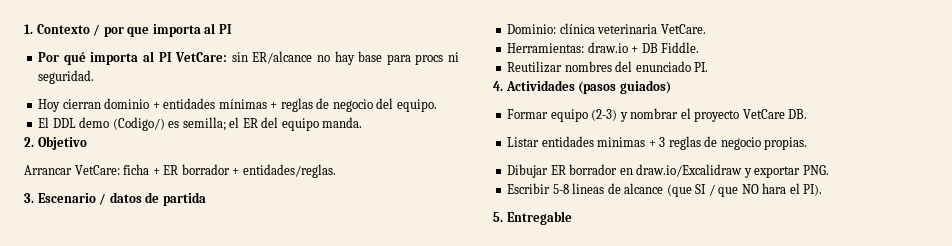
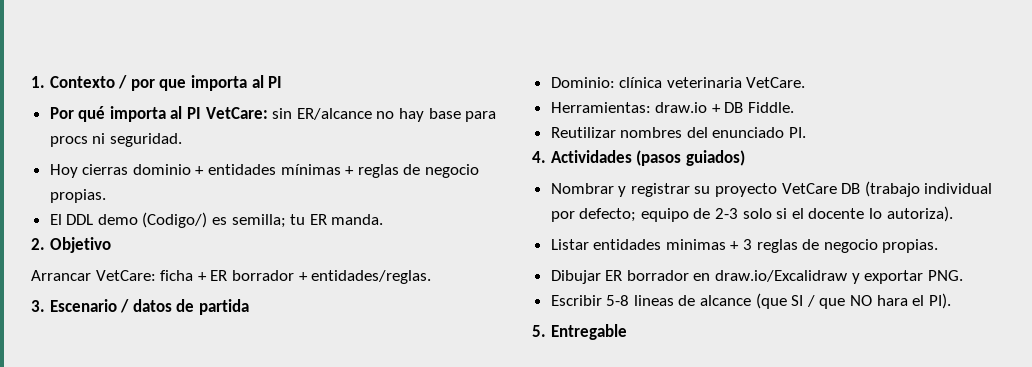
- Hoy cierran dominio + entidades mínimas + reglas de negocio del equipo.
+ Hoy cierras dominio + entidades mínimas + reglas de negocio propias.
- El DDL demo (Codigo/) es semilla; el ER del equipo manda.
+ El DDL demo (Codigo/) es semilla; tu ER manda.
- Formar equipo (2-3) y nombrar el proyecto VetCare DB.
+ Nombrar y registrar su proyecto VetCare DB (trabajo individual por defecto; equipo de 2-3 solo si el docente lo autoriza).

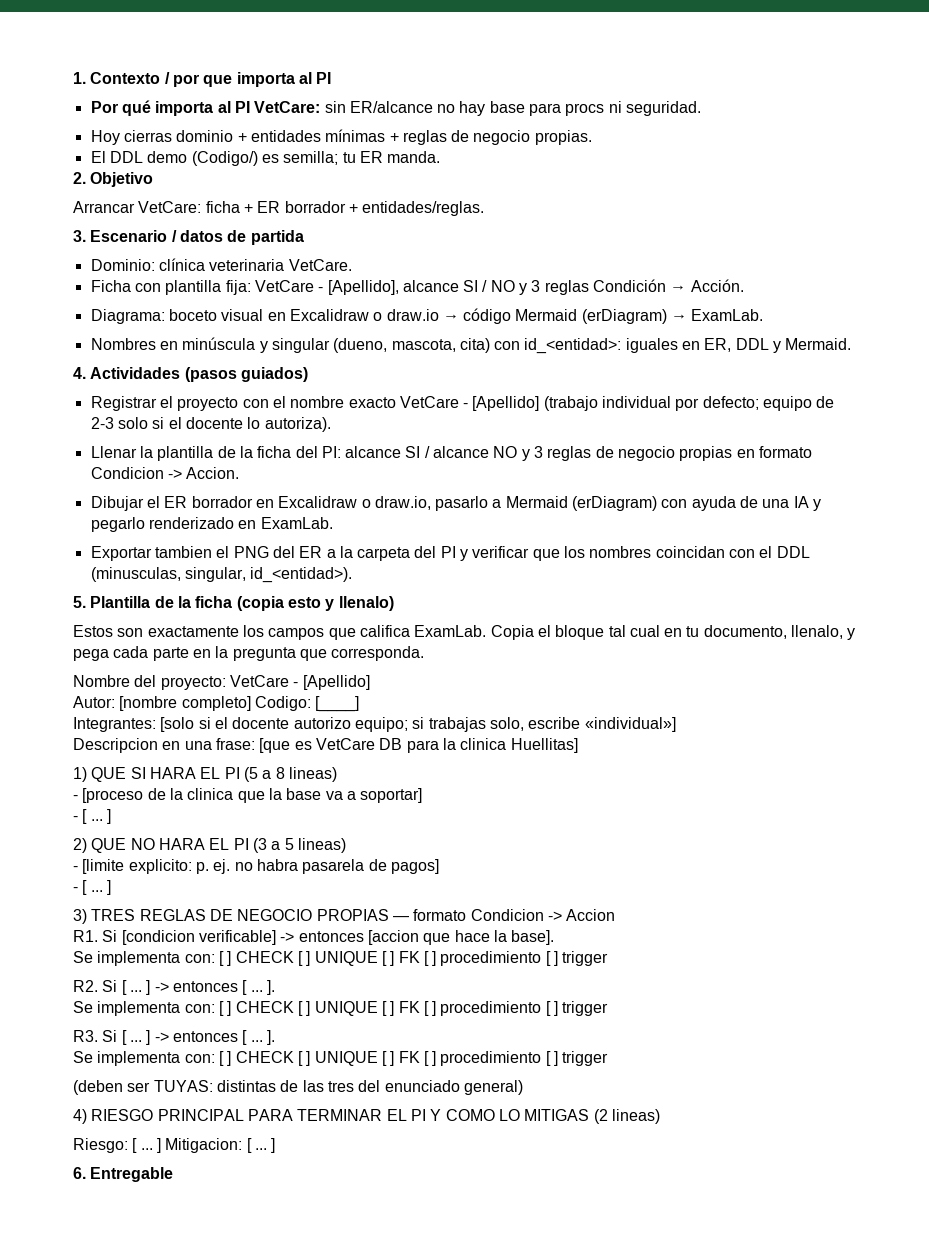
- Herramientas: draw.io + DB Fiddle.
- Reutilizar nombres del enunciado PI.
+ Ficha con plantilla fija: VetCare - [Apellido], alcance SI / NO y 3 reglas Condición → Acción.
+ Diagrama: boceto visual en Excalidraw o draw.io → código Mermaid (erDiagram) → ExamLab.
+ Nombres en minúscula y singular (dueno, mascota, cita) con id_<entidad>: iguales en ER, DDL y Mermaid.
  4. Actividades (pasos guiados)
- Nombrar y registrar su proyecto VetCare DB (trabajo individual por defecto; equipo de 2-3 solo si el docente lo autoriza).
+ Registrar el proyecto con el nombre exacto VetCare - [Apellido] (trabajo individual por defecto; equipo de 2-3 solo si el docente lo autoriza).
- Listar entidades minimas + 3 reglas de negocio propias.
+ Llenar la plantilla de la ficha del PI: alcance SI / alcance NO y 3 reglas de negocio propias en formato Condicion -> Accion.
- Dibujar ER borrador en draw.io/Excalidraw y exportar PNG.
- Escribir 5-8 lineas de alcance (que SI / que NO hara el PI).
- 5. Entregable
+ Dibujar el ER borrador en Excalidraw o draw.io, pasarlo a Mermaid (erDiagram) con ayuda de una IA y pegarlo renderizado en ExamLab.
+ Exportar tambien el PNG del ER a la carpeta del PI y verificar que los nombres coincidan con el DDL (minusculas, singular, id_<entidad>).
+ 5. Plantilla de la ficha (copia esto y llenalo)
+ Estos son exactamente los campos que califica ExamLab. Copia el bloque tal cual en tu documento, llenalo, y pega cada parte en la pregunta que corresponda.
+ Nombre del proyecto: VetCare - [Apellido]
+ Autor: [nombre completo] Codigo: [____]
+ Integrantes: [solo si el docente autorizo equipo; si trabajas solo, escribe «individual»]
+ Descripcion en una frase: [que es VetCare DB para la clinica Huellitas]
+ 1) QUE SI HARA EL PI (5 a 8 lineas)
+ - [proceso de la clinica que la base va a soportar]
+ - [ ... ]
+ 2) QUE NO HARA EL PI (3 a 5 lineas)
+ - [limite explicito: p. ej. no habra pasarela de pagos]
+ - [ ... ]
+ 3) TRES REGLAS DE NEGOCIO PROPIAS — formato Condicion -> Accion
+ R1. Si [condicion verificable] -> entonces [accion que hace la base].
+ Se implementa con: [ ] CHECK [ ] UNIQUE [ ] FK [ ] procedimiento [ ] trigger
+ R2. Si [ ... ] -> entonces [ ... ].
+ Se implementa con: [ ] CHECK [ ] UNIQUE [ ] FK [ ] procedimiento [ ] trigger
+ R3. Si [ ... ] -> entonces [ ... ].
+ Se implementa con: [ ] CHECK [ ] UNIQUE [ ] FK [ ] procedimiento [ ] trigger
+ (deben ser TUYAS: distintas de las tres del enunciado general)
+ 4) RIESGO PRINCIPAL PARA TERMINAR EL PI Y COMO LO MITIGAS (2 lineas)
+ Riesgo: [ ... ] Mitigacion: [ ... ]
+ 6. Entregable

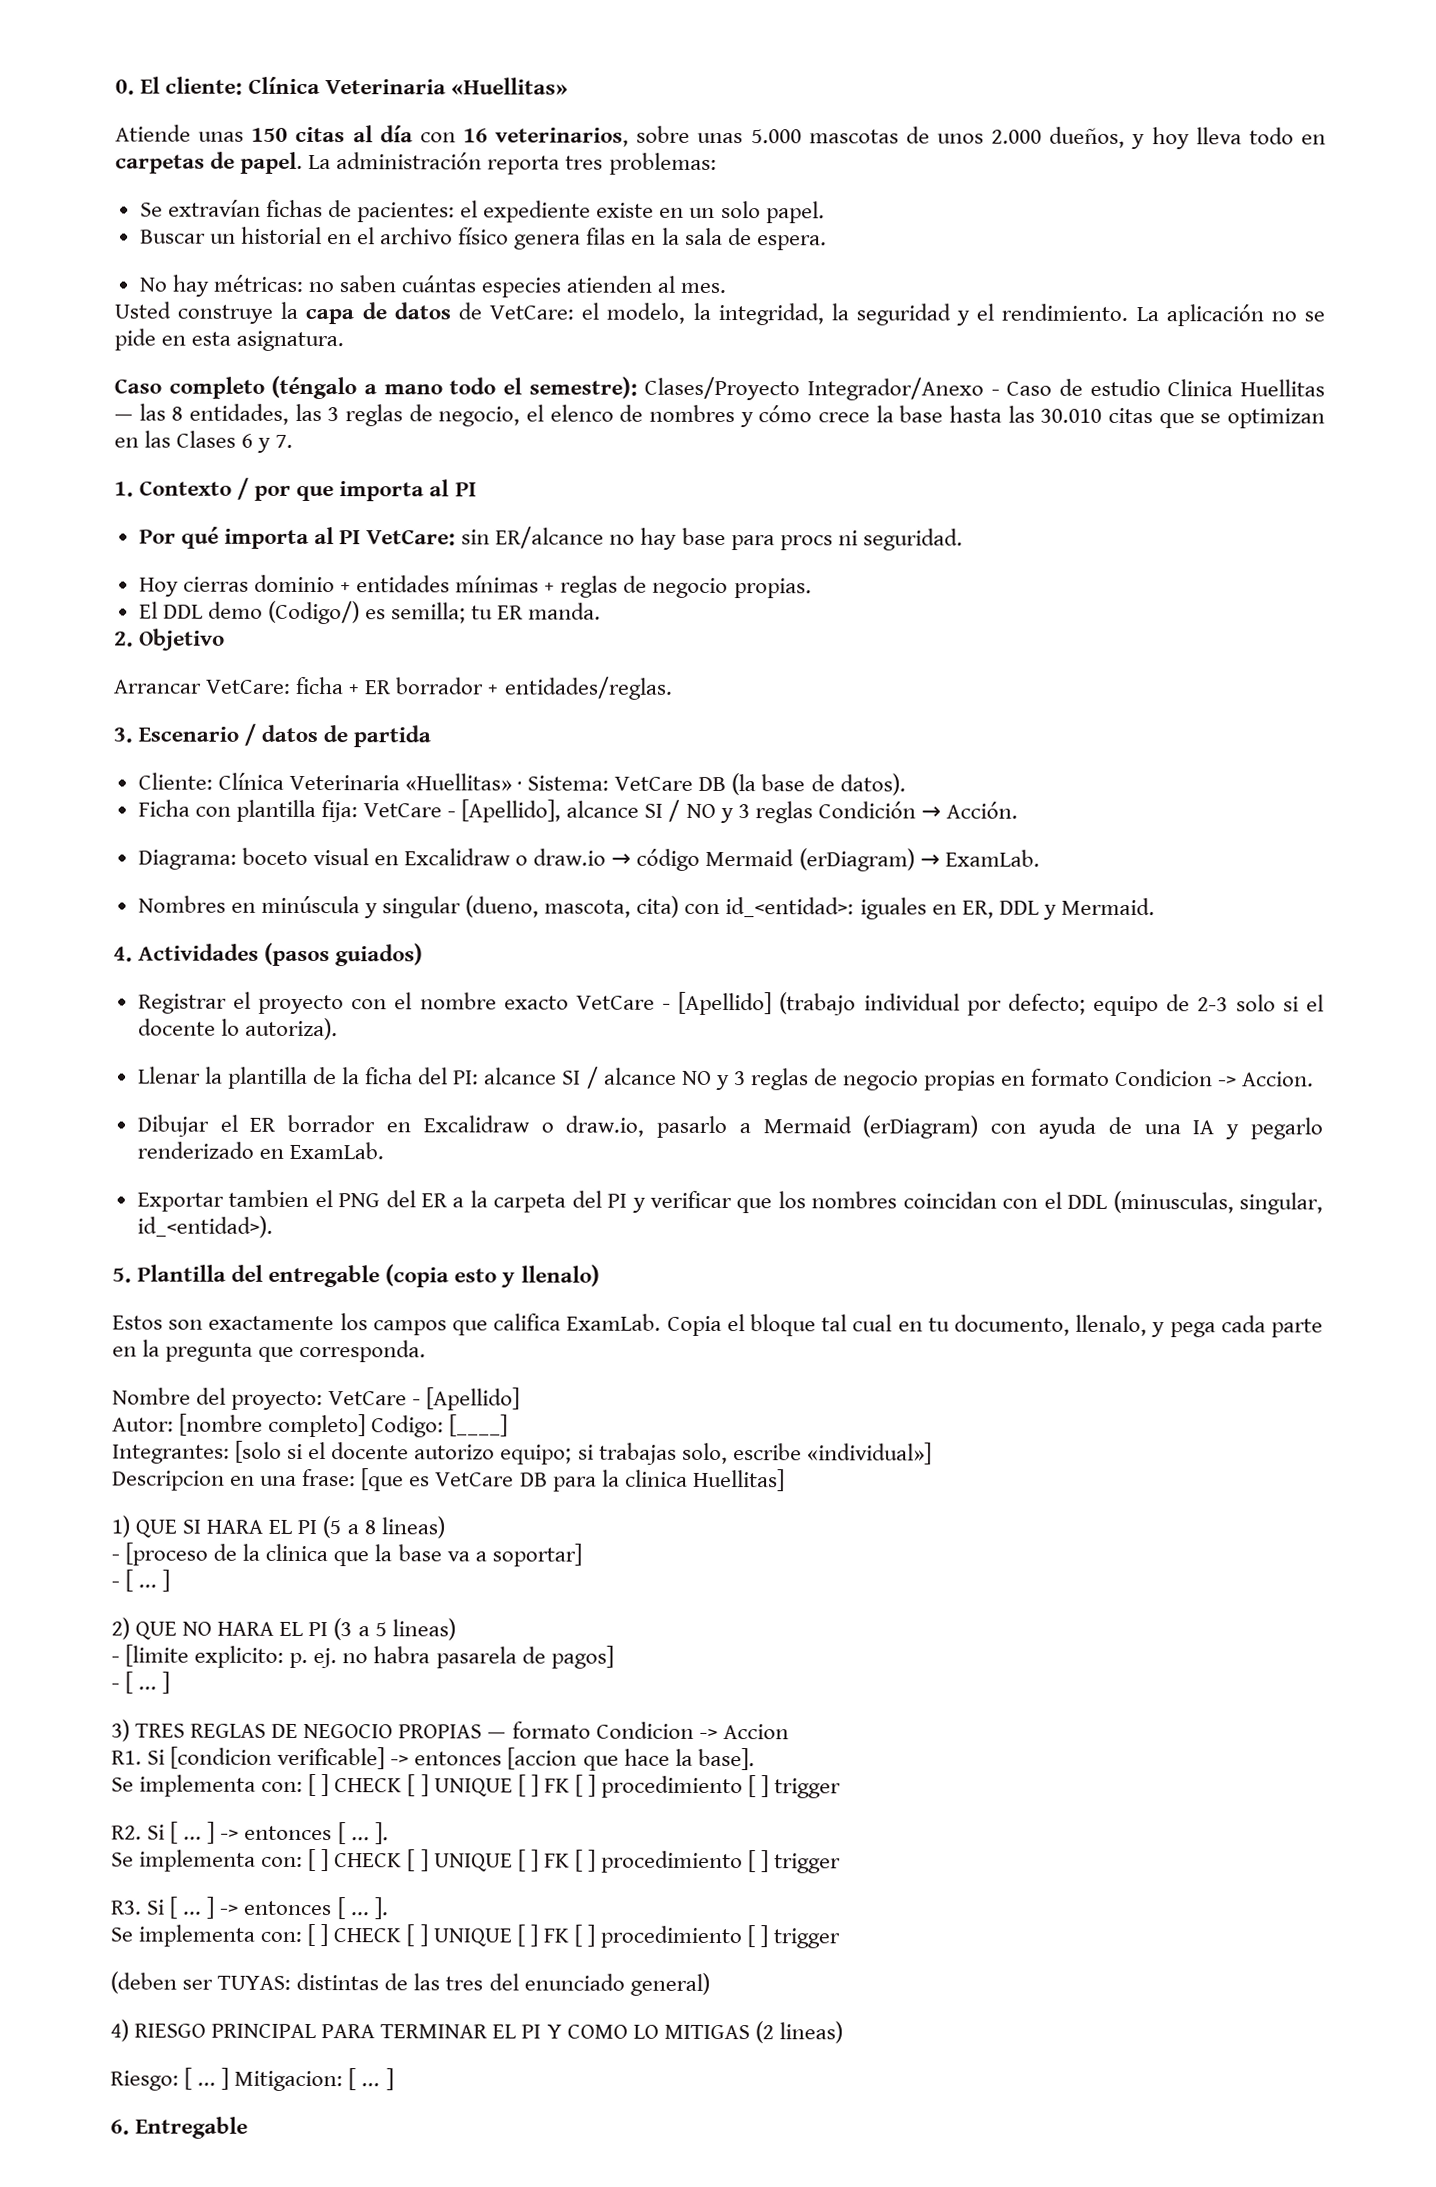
+ 0. El cliente: Clínica Veterinaria «Huellitas»
+ Atiende unas 150 citas al día con 16 veterinarios, sobre unas 5.000 mascotas de unos 2.000 dueños, y hoy lleva todo en carpetas de papel. La administración reporta tres problemas:
+ Se extravían fichas de pacientes: el expediente existe en un solo papel.
+ Buscar un historial en el archivo físico genera filas en la sala de espera.
+ No hay métricas: no saben cuántas especies atienden al mes.
+ Usted construye la capa de datos de VetCare: el modelo, la integridad, la seguridad y el rendimiento. La aplicación no se pide en esta asignatura.
+ Caso completo (téngalo a mano todo el semestre): Clases/Proyecto Integrador/Anexo - Caso de estudio Clinica Huellitas — las 8 entidades, las 3 reglas de negocio, el elenco de nombres y cómo crece la base hasta las 30.010 citas que se optimizan en las Clases 6 y 7.
- Dominio: clínica veterinaria VetCare.
+ Cliente: Clínica Veterinaria «Huellitas» · Sistema: VetCare DB (la base de datos).
- 5. Plantilla de la ficha (copia esto y llenalo)
+ 5. Plantilla del entregable (copia esto y llenalo)

